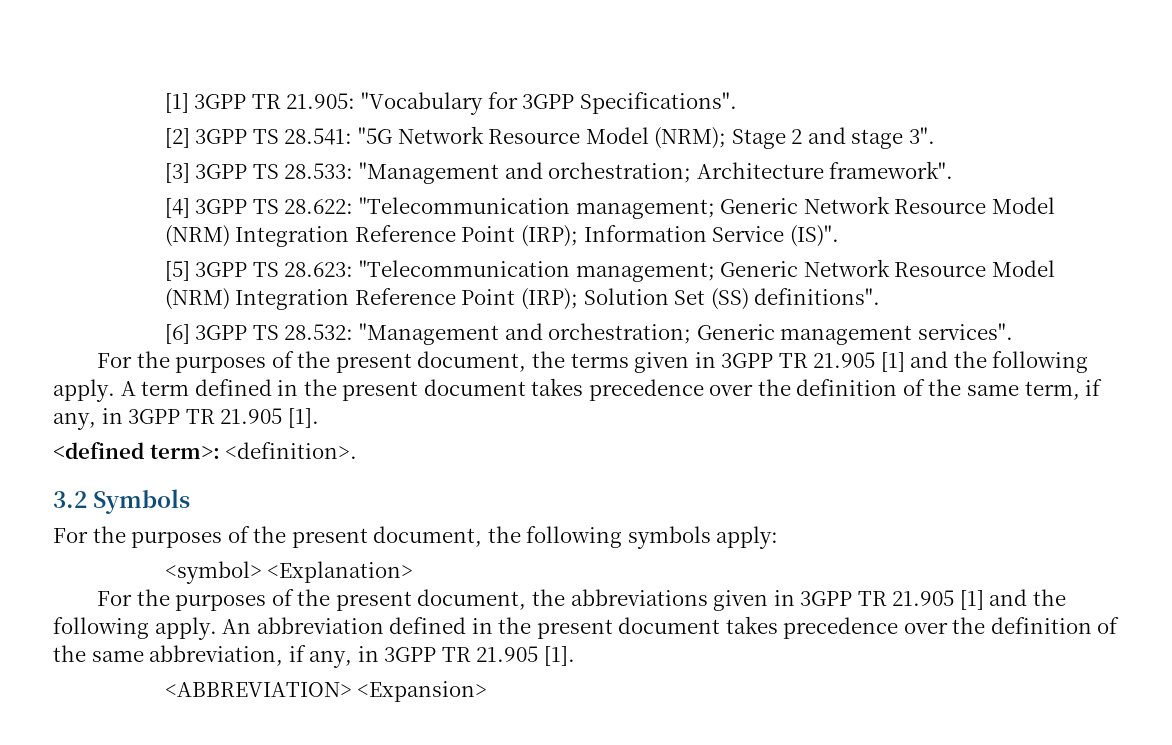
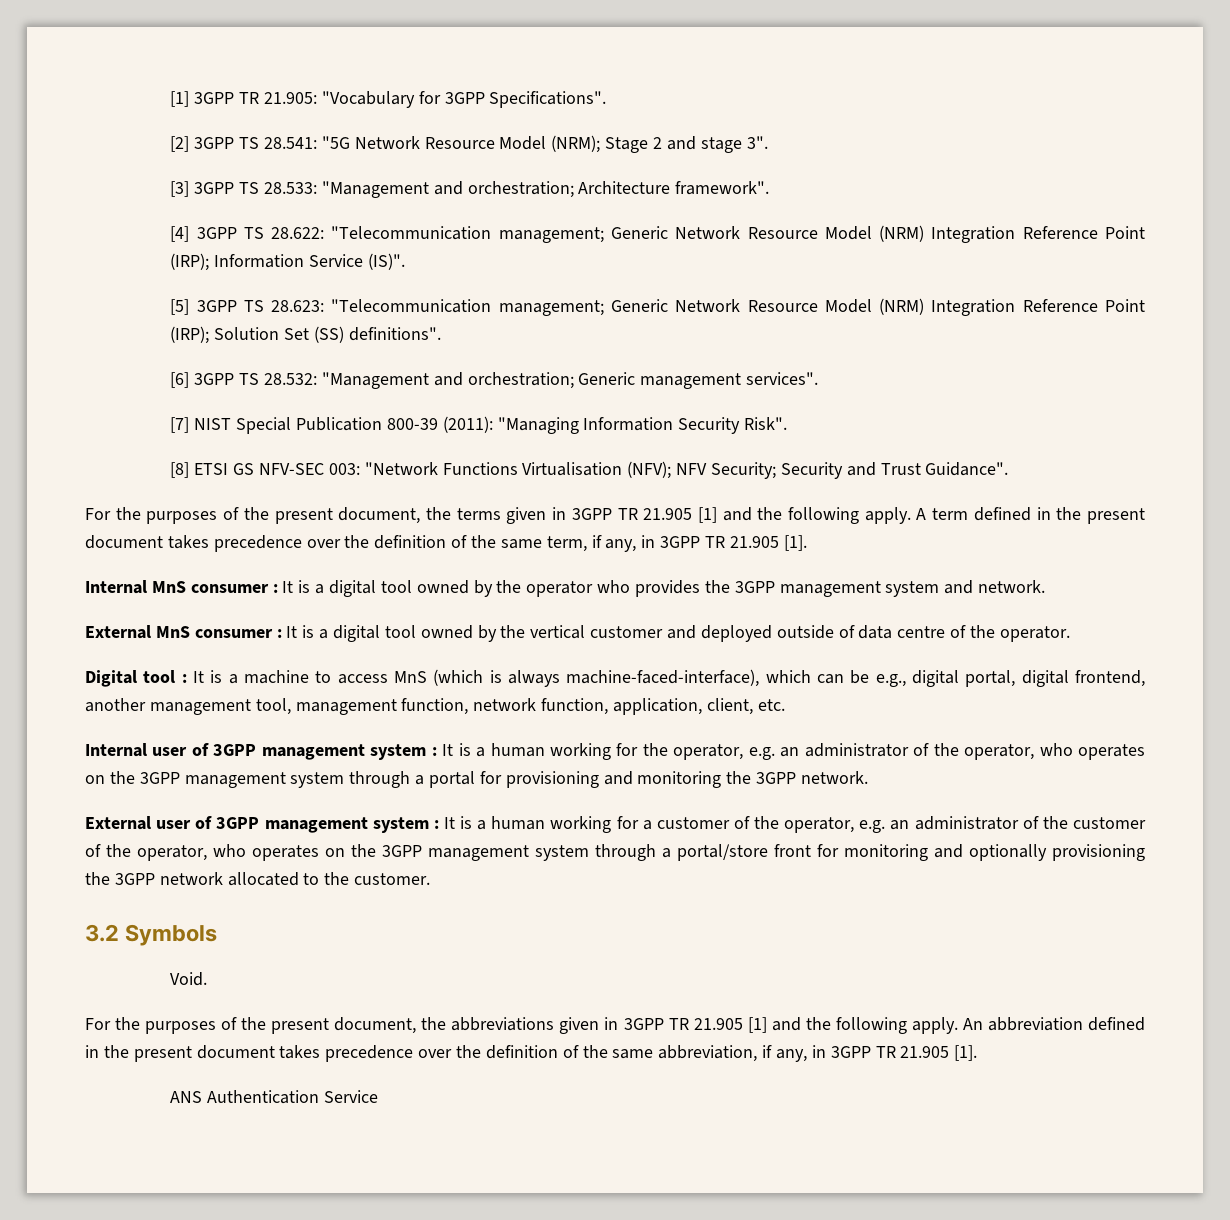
+ [7] NIST Special Publication 800-39 (2011): "Managing Information Security Risk".
+ [8] ETSI GS NFV-SEC 003: "Network Functions Virtualisation (NFV); NFV Security; Security and Trust Guidance".
- <defined term>: <definition>.
+ Internal MnS consumer : It is a digital tool owned by the operator who provides the 3GPP management system and network.
+ External MnS consumer : It is a digital tool owned by the vertical customer and deployed outside of data centre of the operator.
+ Digital tool : It is a machine to access MnS (which is always machine-faced-interface), which can be e.g., digital portal, digital frontend, another management tool, management function, network function, application, client, etc.
+ Internal user of 3GPP management system : It is a human working for the operator, e.g. an administrator of the operator, who operates on the 3GPP management system through a portal for provisioning and monitoring the 3GPP network.
+ External user of 3GPP management system : It is a human working for a customer of the operator, e.g. an administrator of the customer of the operator, who operates on the 3GPP management system through a portal/store front for monitoring and optionally provisioning the 3GPP network allocated to the customer.
  3.2 Symbols
- For the purposes of the present document, the following symbols apply:
- <symbol> <Explanation>
+ Void.
- <ABBREVIATION> <Expansion>
+ ANS Authentication Service

